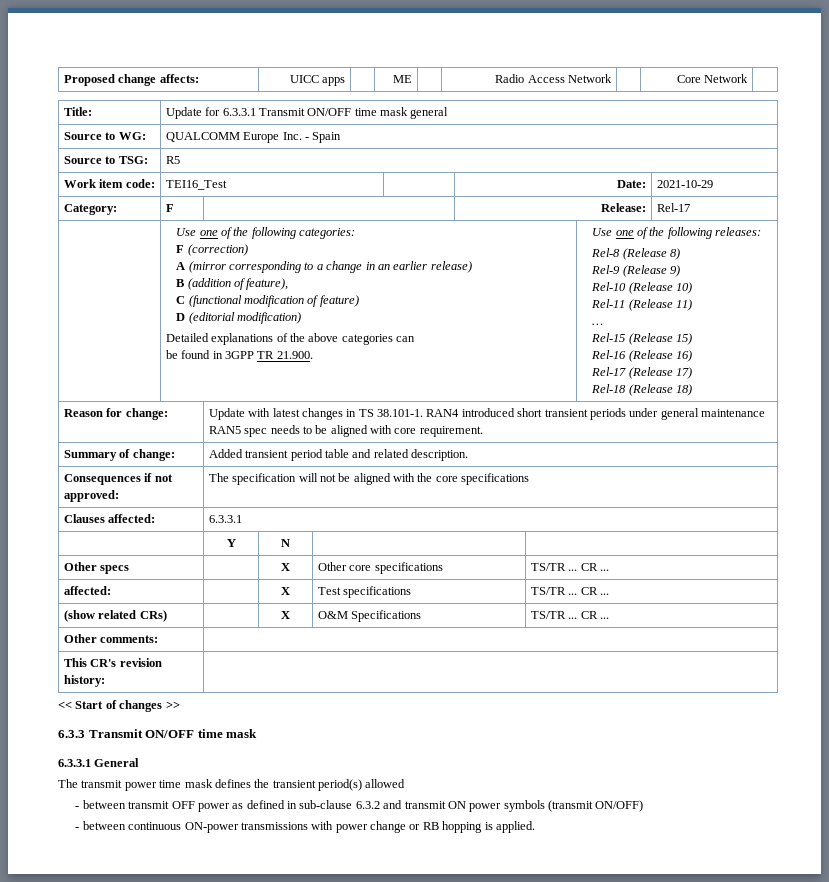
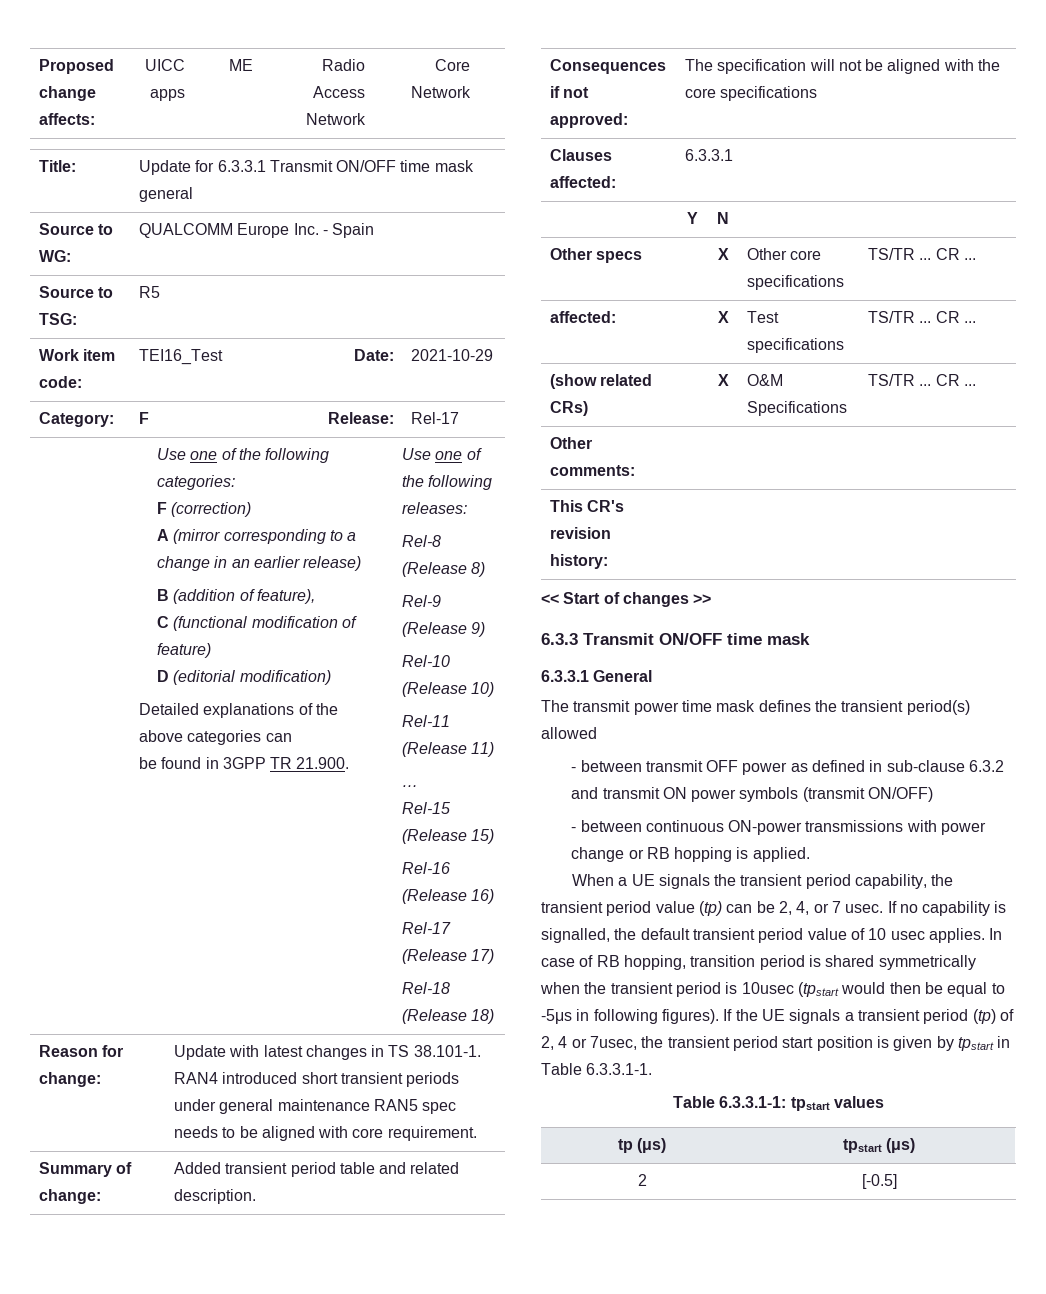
+ When a UE signals the transient period capability, the transient period value (tp) can be 2, 4, or 7 usec. If no capability is signalled, the default transient period value of 10 usec applies. In case of RB hopping, transition period is shared symmetrically when the transient period is 10usec (tpstart would then be equal to -5μs in following figures). If the UE signals a transient period (tp) of 2, 4 or 7usec, the transient period start position is given by tpstart in Table 6.3.3.1-1.
+ Table 6.3.3.1-1: tpstart values
+ tp (μs) | tpstart (μs)
+ 2 | [-0.5]

